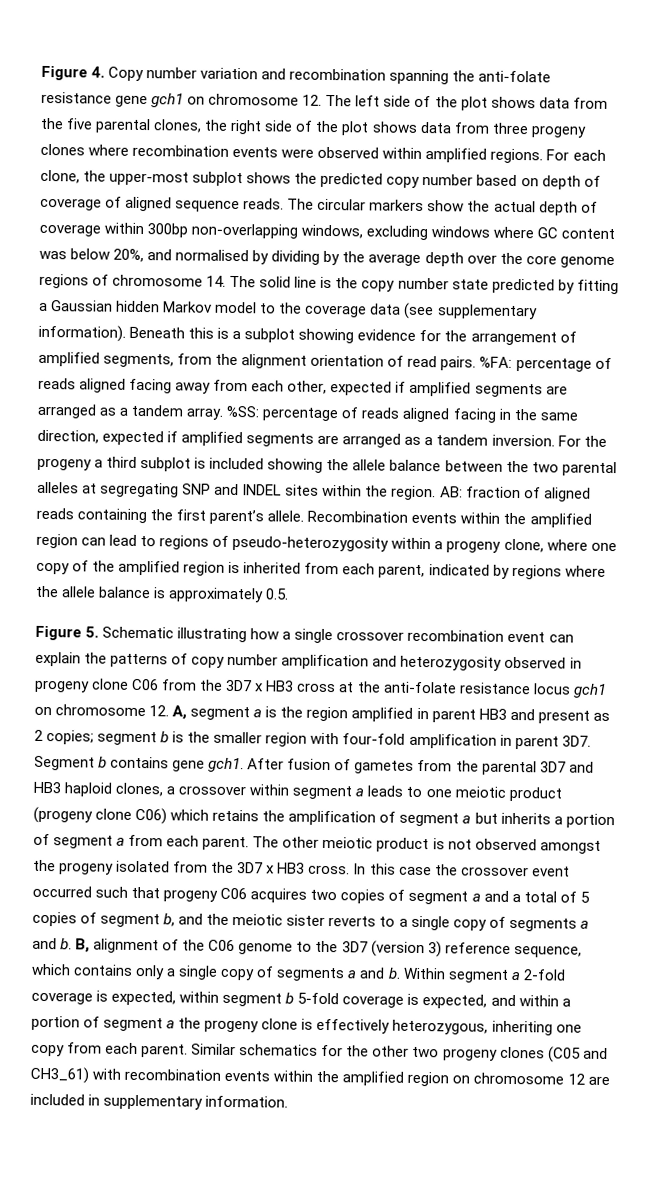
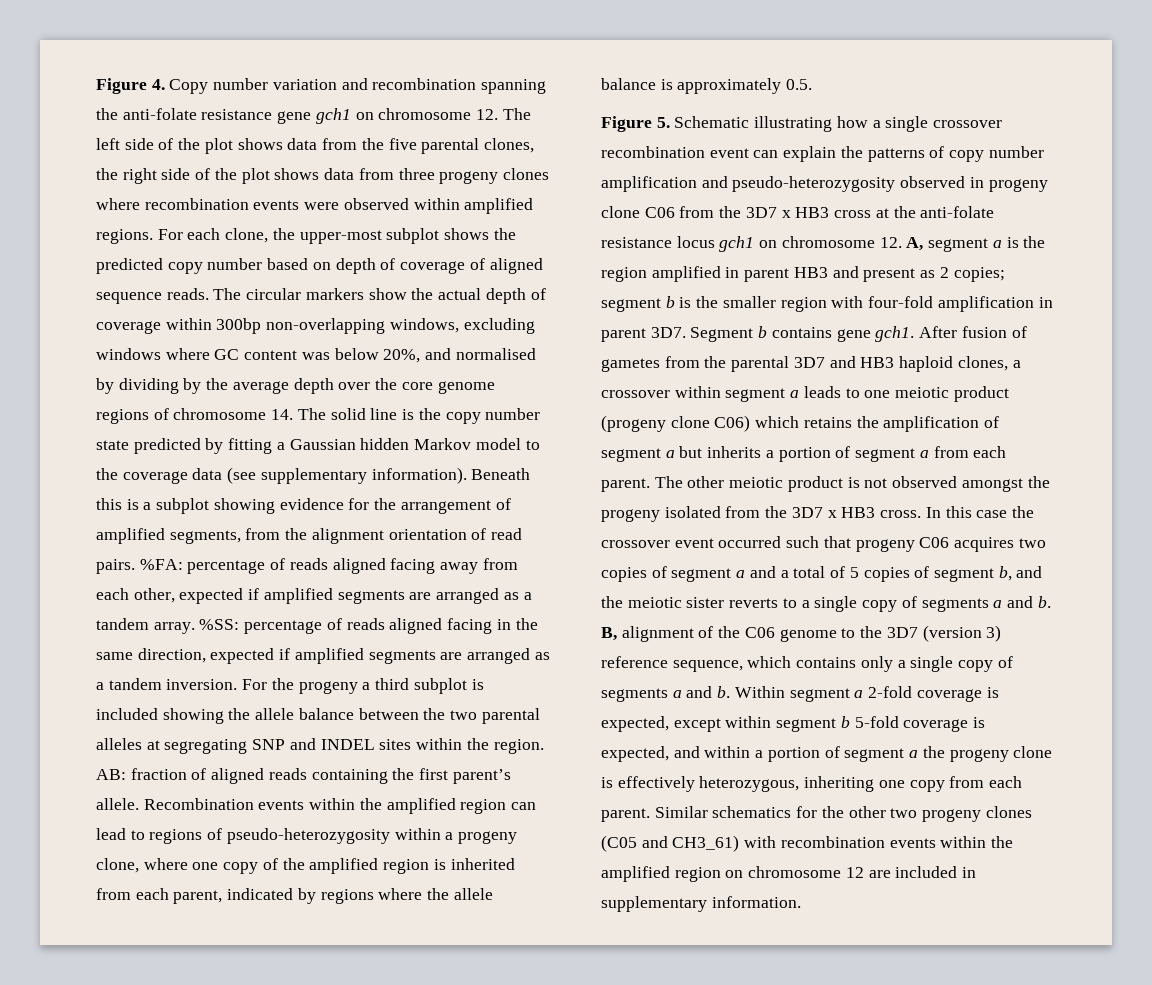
- Figure 5. Schematic illustrating how a single crossover recombination event can explain the patterns of copy number amplification and heterozygosity observed in progeny clone C06 from the 3D7 x HB3 cross at the anti-folate resistance locus gch1 on chromosome 12. A, segment a is the region amplified in parent HB3 and present as 2 copies;
+ Figure 5. Schematic illustrating how a single crossover recombination event can explain the patterns of copy number amplification and pseudo-heterozygosity observed in progeny clone C06 from the 3D7 x HB3 cross at the anti-folate resistance locus gch1 on chromosome 12. A, segment a is the region amplified in parent HB3 and present as 2 copies;
- Within segment a 2-fold coverage is expected, within segment b 5-fold coverage is expected, and within a portion of segment a the progeny clone is effectively heterozygous, inheriting one copy from each parent.
+ Within segment a 2-fold coverage is expected, except within segment b 5-fold coverage is expected, and within a portion of segment a the progeny clone is effectively heterozygous, inheriting one copy from each parent.

